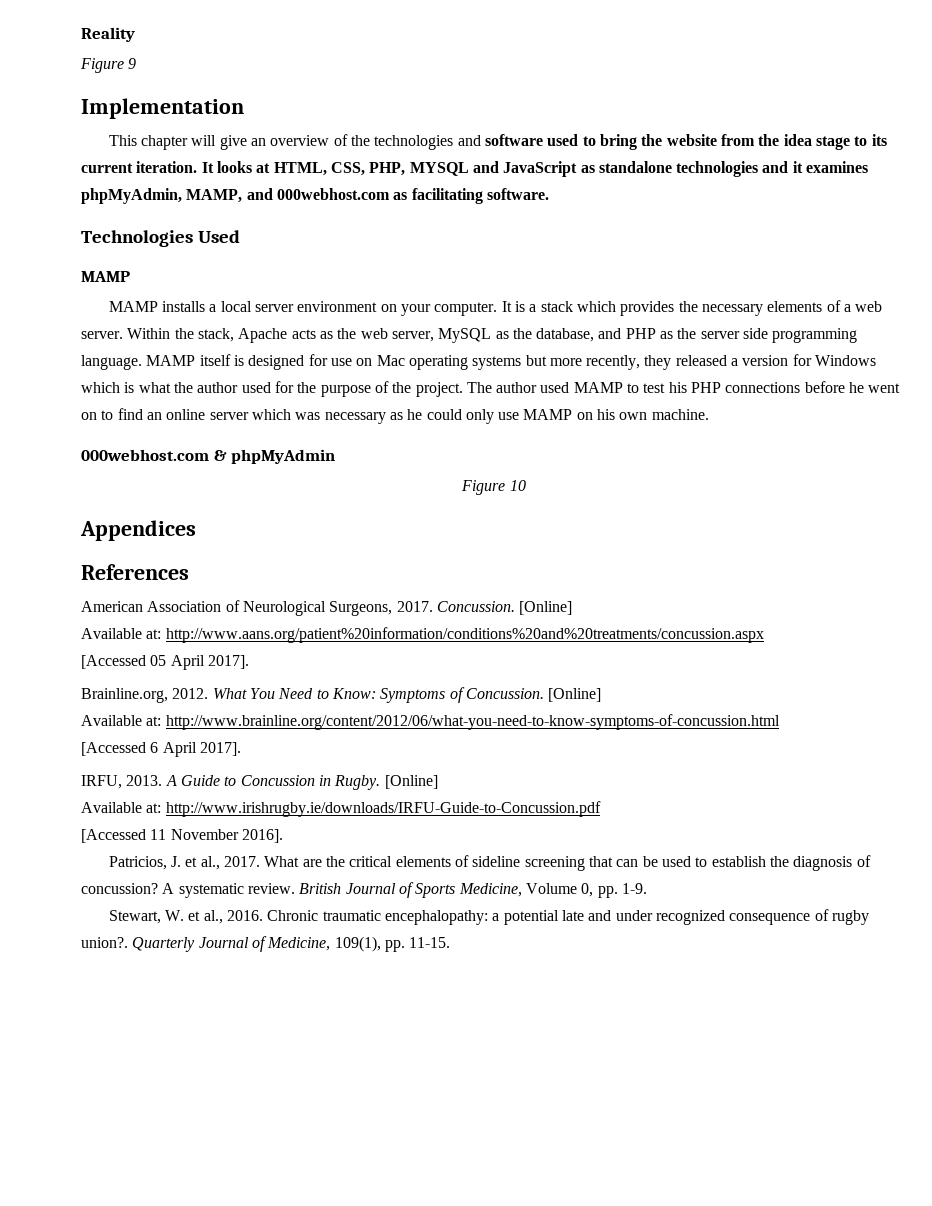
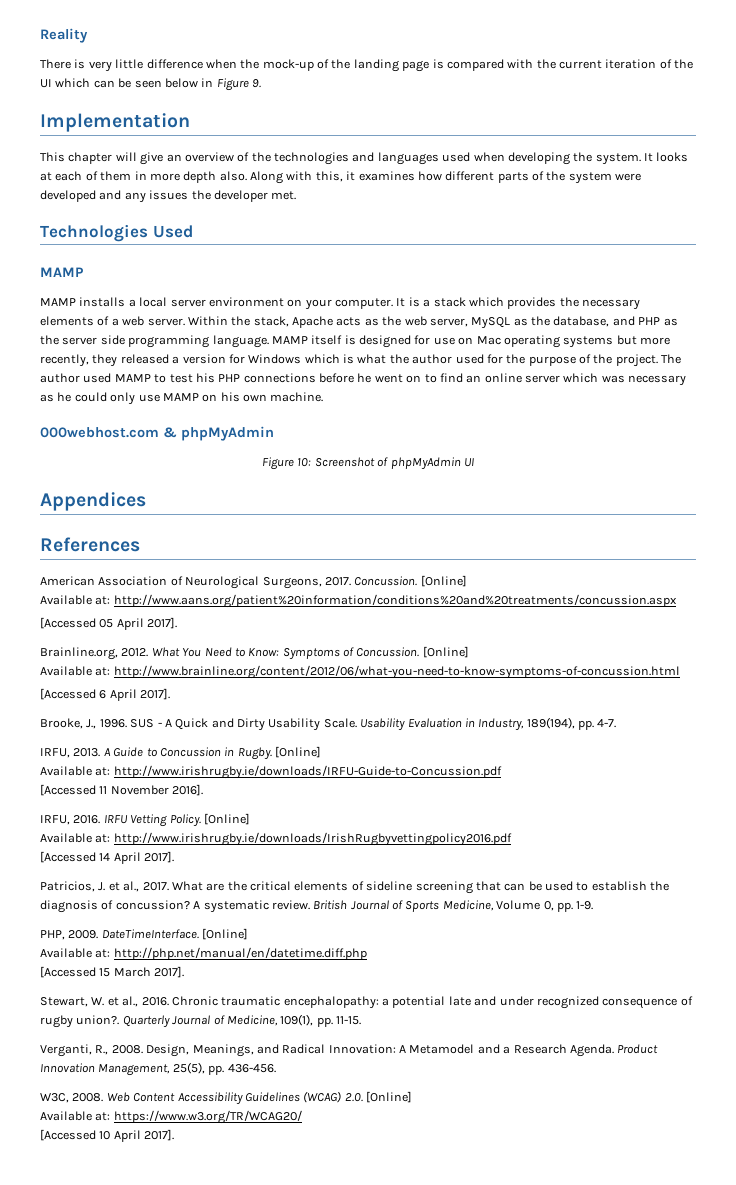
- Figure 9
+ There is very little difference when the mock-up of the landing page is compared with the current iteration of the UI which can be seen below in Figure 9.
- This chapter will give an overview of the technologies and software used to bring the website from the idea stage to its current iteration. It looks at HTML, CSS, PHP, MYSQL and JavaScript as standalone technologies and it examines phpMyAdmin, MAMP, and 000webhost.com as facilitating software.
+ This chapter will give an overview of the technologies and languages used when developing the system. It looks at each of them in more depth also. Along with this, it examines how different parts of the system were developed and any issues the developer met.
- Figure 10
+ Figure 10: Screenshot of phpMyAdmin UI
+ Brooke, J., 1996. SUS - A Quick and Dirty Usability Scale. Usability Evaluation in Industry, 189(194), pp. 4-7.
+ IRFU, 2016. IRFU Vetting Policy. [Online]
+ Available at: http://www.irishrugby.ie/downloads/IrishRugbyvettingpolicy2016.pdf
+ [Accessed 14 April 2017].
+ PHP, 2009. DateTimeInterface. [Online]
+ Available at: http://php.net/manual/en/datetime.diff.php
+ [Accessed 15 March 2017].
+ Verganti, R., 2008. Design, Meanings, and Radical Innovation: A Metamodel and a Research Agenda. Product Innovation Management, 25(5), pp. 436-456.
+ W3C, 2008. Web Content Accessibility Guidelines (WCAG) 2.0. [Online]
+ Available at: https://www.w3.org/TR/WCAG20/
+ [Accessed 10 April 2017].

